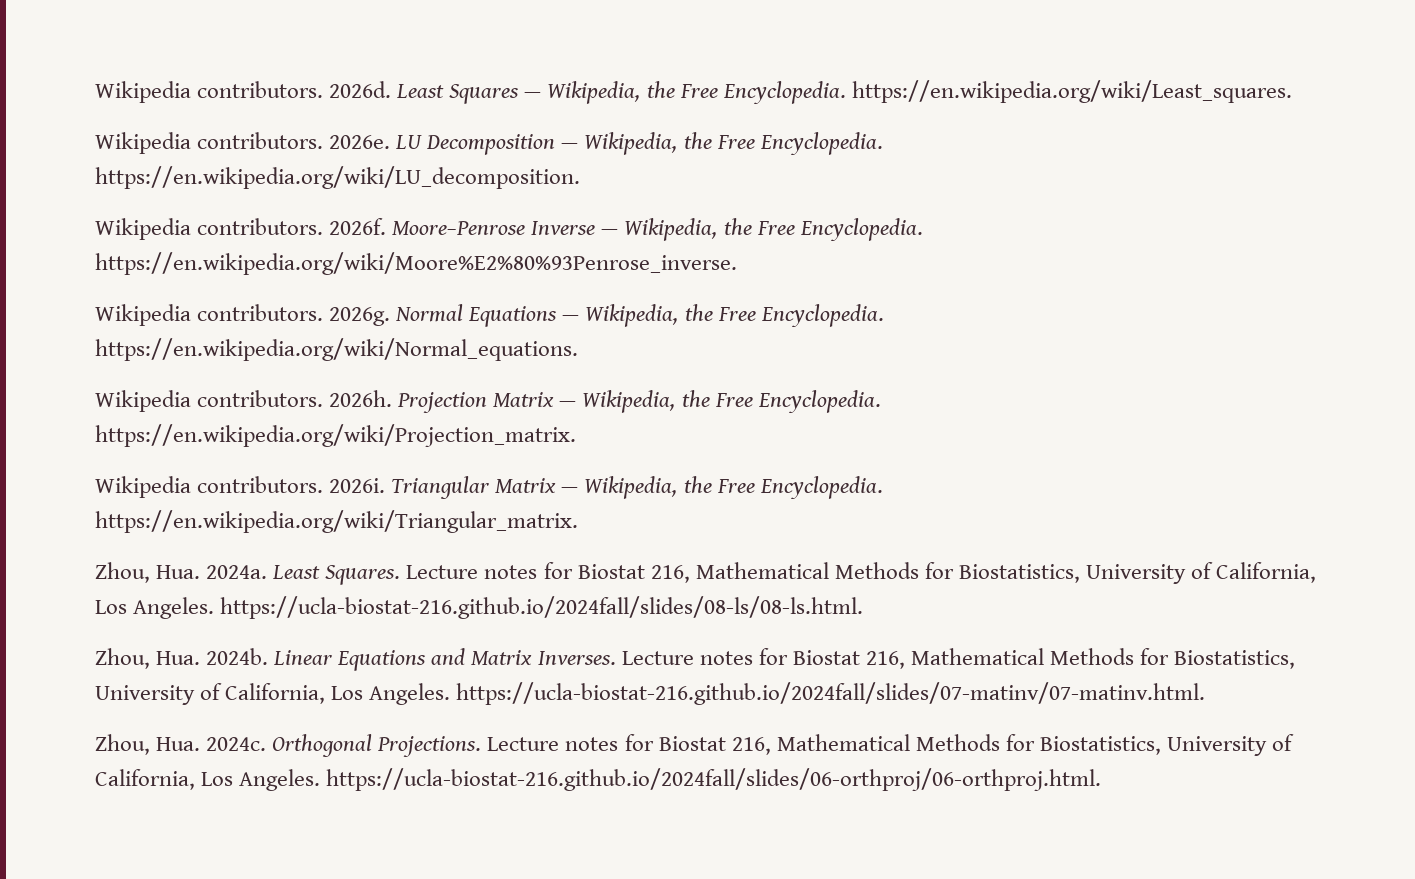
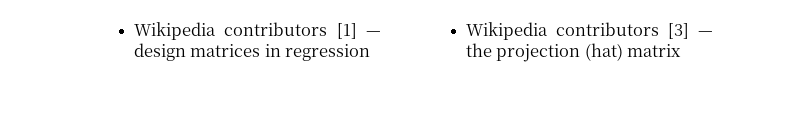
- Wikipedia contributors. 2026d. Least Squares — Wikipedia, the Free Encyclopedia. https://en.wikipedia.org/wiki/Least_squares.
- Wikipedia contributors. 2026e. LU Decomposition — Wikipedia, the Free Encyclopedia. https://en.wikipedia.org/wiki/LU_decomposition.
- Wikipedia contributors. 2026f. Moore–Penrose Inverse — Wikipedia, the Free Encyclopedia. https://en.wikipedia.org/wiki/Moore%E2%80%93Penrose_inverse.
- Wikipedia contributors. 2026g. Normal Equations — Wikipedia, the Free Encyclopedia. https://en.wikipedia.org/wiki/Normal_equations.
- Wikipedia contributors. 2026h. Projection Matrix — Wikipedia, the Free Encyclopedia. https://en.wikipedia.org/wiki/Projection_matrix.
- Wikipedia contributors. 2026i. Triangular Matrix — Wikipedia, the Free Encyclopedia. https://en.wikipedia.org/wiki/Triangular_matrix.
- Zhou, Hua. 2024a. Least Squares. Lecture notes for Biostat 216, Mathematical Methods for Biostatistics, University of California, Los Angeles. https://ucla-biostat-216.github.io/2024fall/slides/08-ls/08-ls.html.
- Zhou, Hua. 2024b. Linear Equations and Matrix Inverses. Lecture notes for Biostat 216, Mathematical Methods for Biostatistics, University of California, Los Angeles. https://ucla-biostat-216.github.io/2024fall/slides/07-matinv/07-matinv.html.
- Zhou, Hua. 2024c. Orthogonal Projections. Lecture notes for Biostat 216, Mathematical Methods for Biostatistics, University of California, Los Angeles. https://ucla-biostat-216.github.io/2024fall/slides/06-orthproj/06-orthproj.html.
+ Wikipedia contributors [1] — design matrices in regression
+ Wikipedia contributors [3] — the projection (hat) matrix

